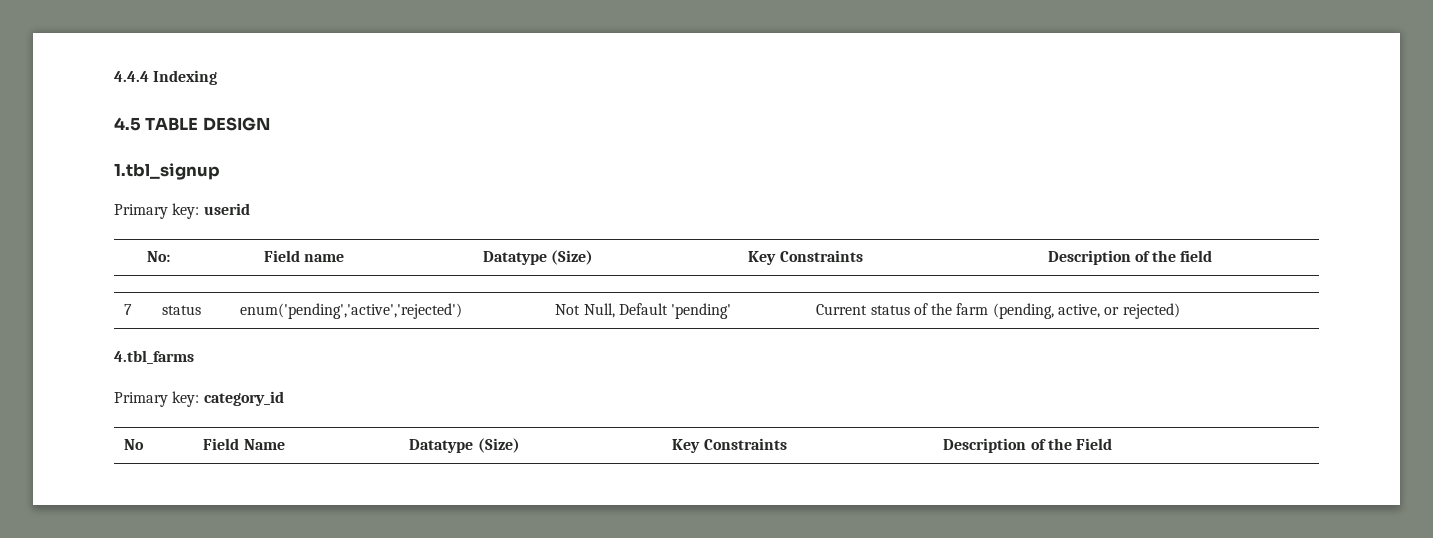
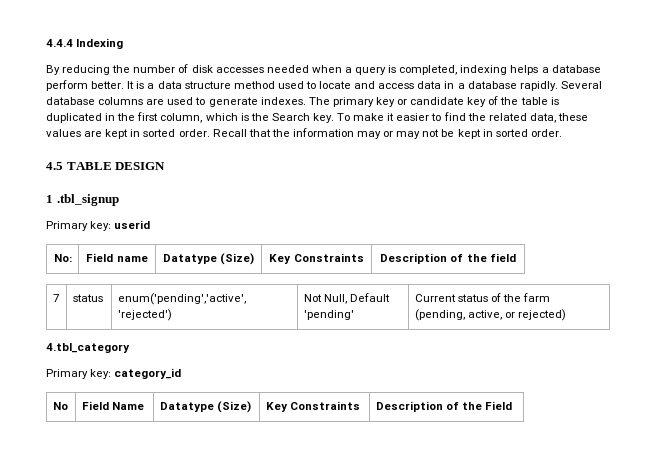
+ By reducing the number of disk accesses needed when a query is completed, indexing helps a database perform better. It is a data structure method used to locate and access data in a database rapidly. Several database columns are used to generate indexes. The primary key or candidate key of the table is duplicated in the first column, which is the Search key. To make it easier to find the related data, these values are kept in sorted order. Recall that the information may or may not be kept in sorted order.
- 1.tbl_signup
+ 1 .tbl_signup
- 4.tbl_farms
+ 4.tbl_category

